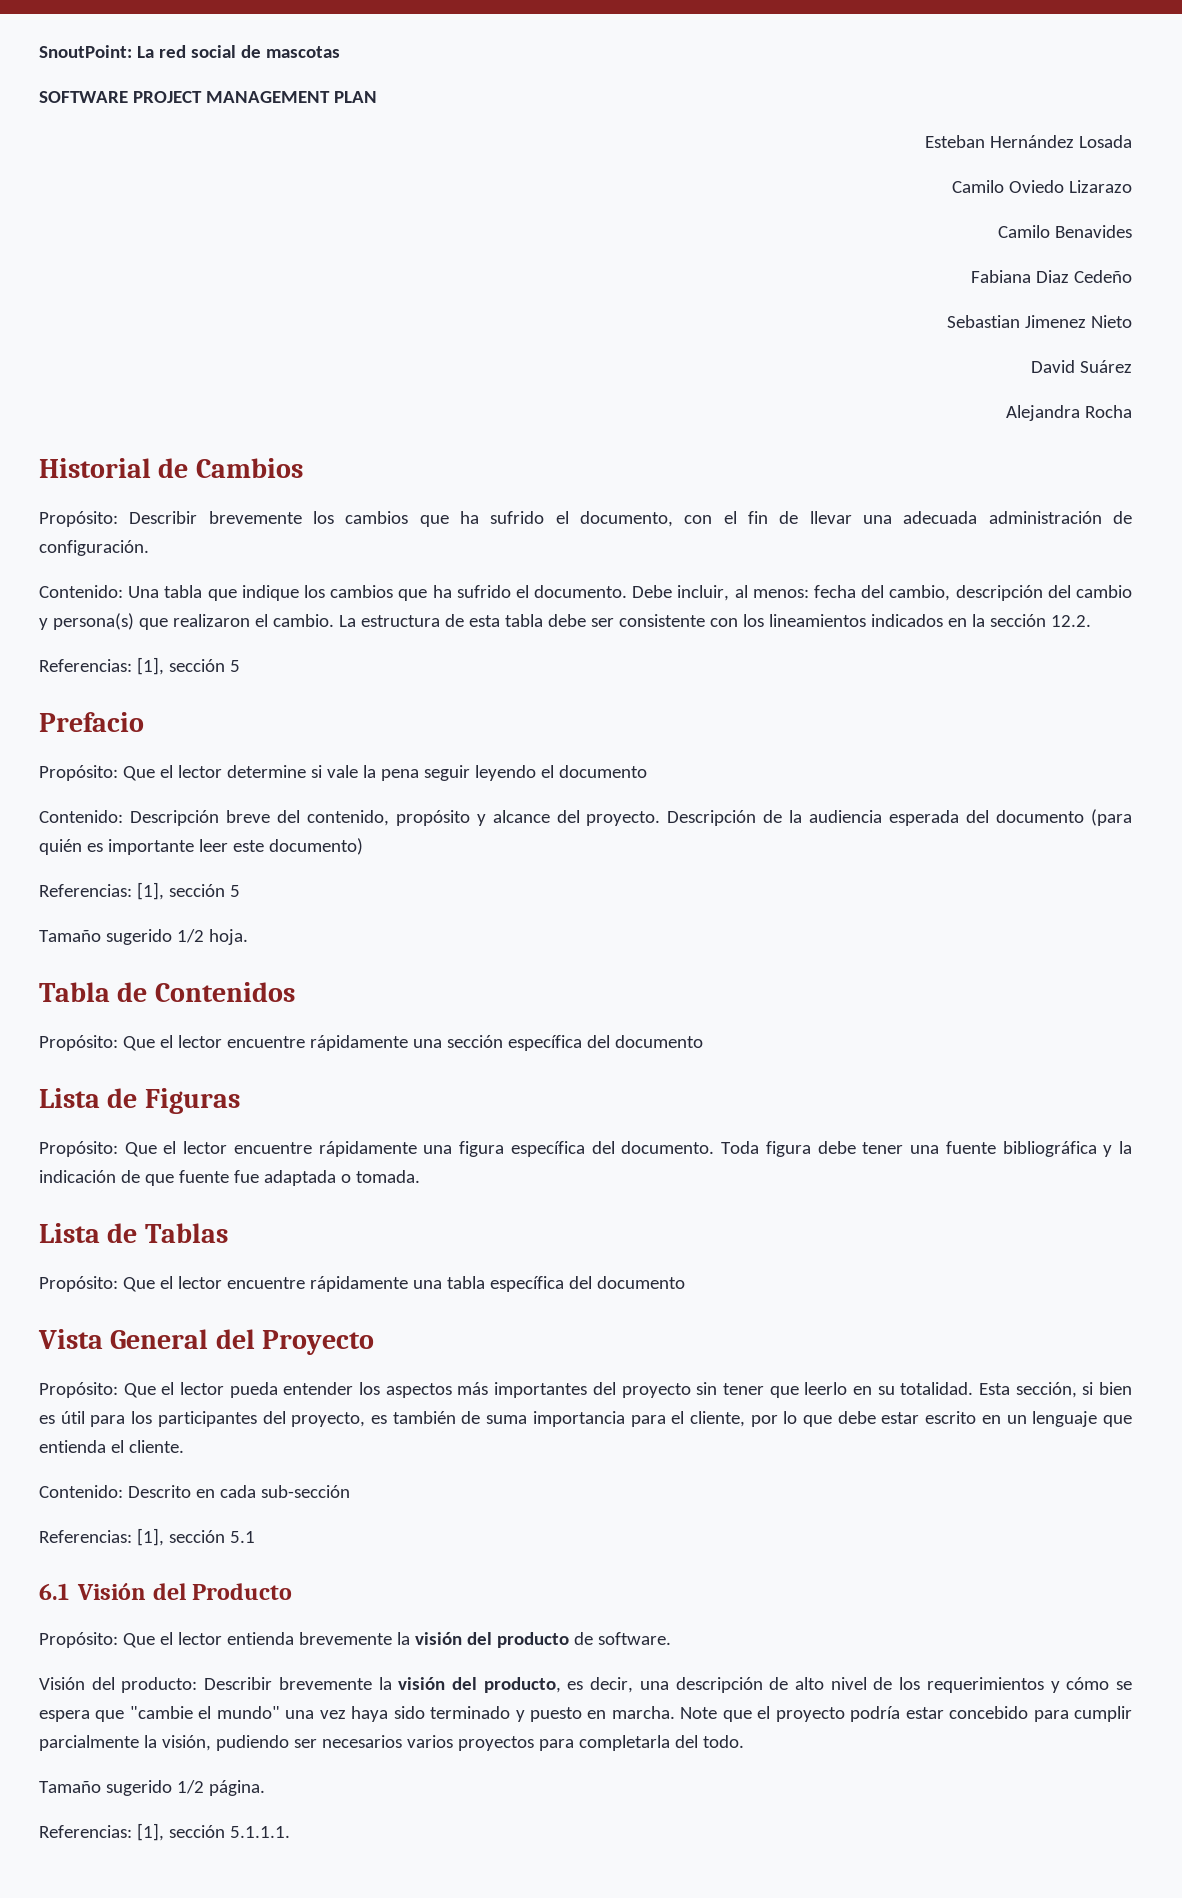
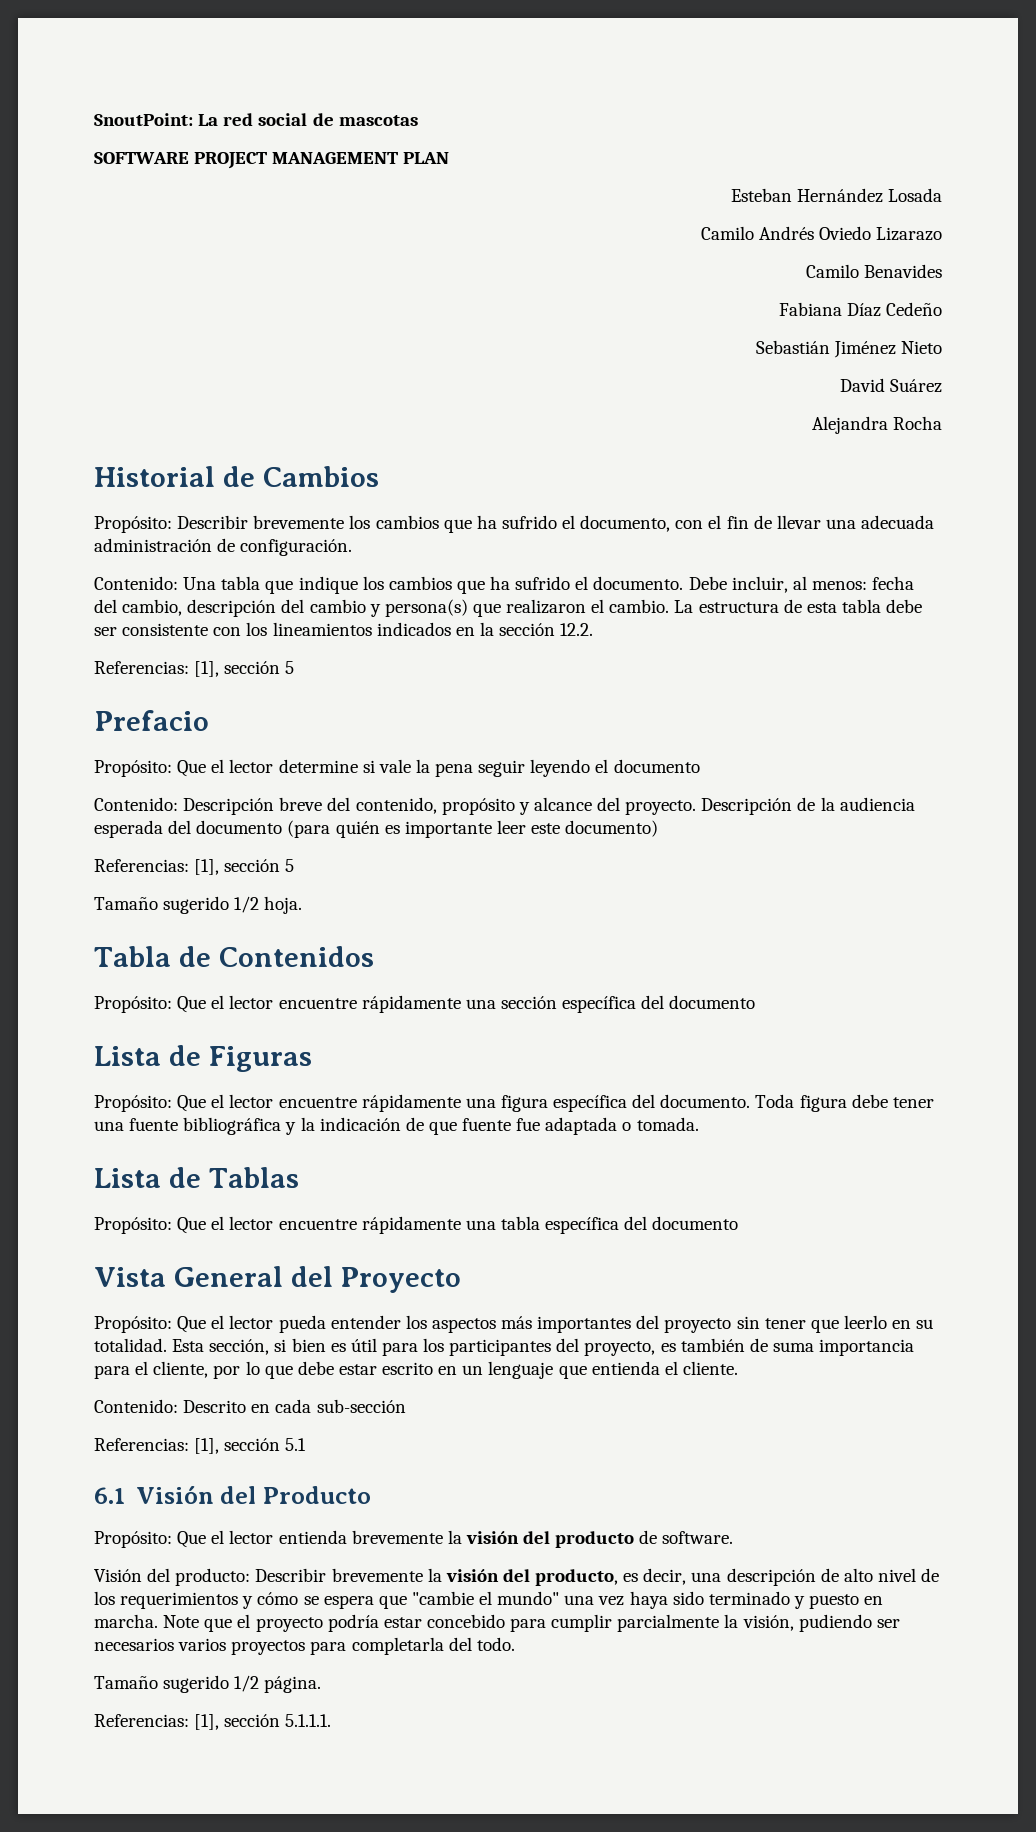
- Camilo Oviedo Lizarazo
+ Camilo Andrés Oviedo Lizarazo
- Fabiana Diaz Cedeño
+ Fabiana Díaz Cedeño
- Sebastian Jimenez Nieto
+ Sebastián Jiménez Nieto

